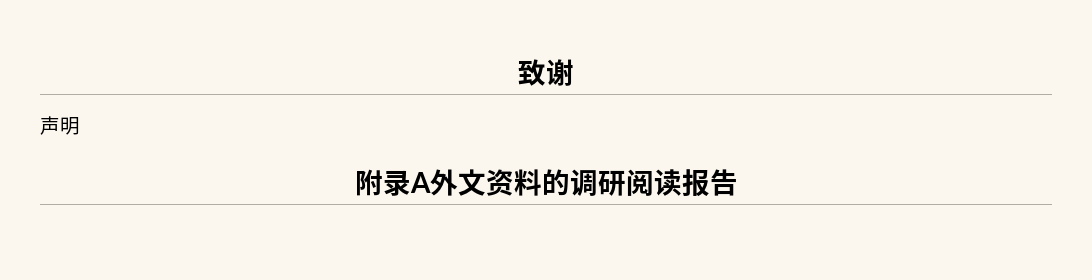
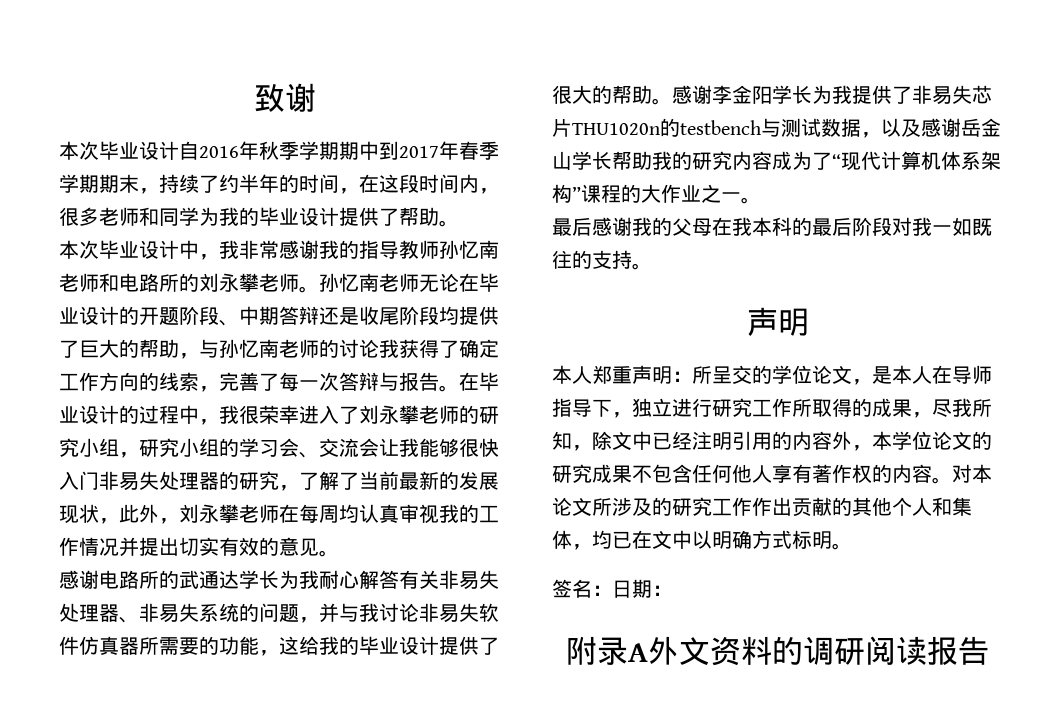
+ 本次毕业设计自2016年秋季学期期中到2017年春季学期期末，持续了约半年的时间，在这段时间内，很多老师和同学为我的毕业设计提供了帮助。
+ 本次毕业设计中，我非常感谢我的指导教师孙忆南老师和电路所的刘永攀老师。孙忆南老师无论在毕业设计的开题阶段、中期答辩还是收尾阶段均提供了巨大的帮助，与孙忆南老师的讨论我获得了确定工作方向的线索，完善了每一次答辩与报告。在毕业设计的过程中，我很荣幸进入了刘永攀老师的研究小组，研究小组的学习会、交流会让我能够很快入门非易失处理器的研究，了解了当前最新的发展现状，此外，刘永攀老师在每周均认真审视我的工作情况并提出切实有效的意见。
+ 感谢电路所的武通达学长为我耐心解答有关非易失处理器、非易失系统的问题，并与我讨论非易失软件仿真器所需要的功能，这给我的毕业设计提供了很大的帮助。感谢李金阳学长为我提供了非易失芯片THU1020n的testbench与测试数据，以及感谢岳金山学长帮助我的研究内容成为了“现代计算机体系架构”课程的大作业之一。
+ 最后感谢我的父母在我本科的最后阶段对我一如既往的支持。
  声明
+ 本人郑重声明：所呈交的学位论文，是本人在导师指导下，独立进行研究工作所取得的成果，尽我所知，除文中已经注明引用的内容外，本学位论文的研究成果不包含任何他人享有著作权的内容。对本论文所涉及的研究工作作出贡献的其他个人和集体，均已在文中以明确方式标明。
+ 签名：日期：

